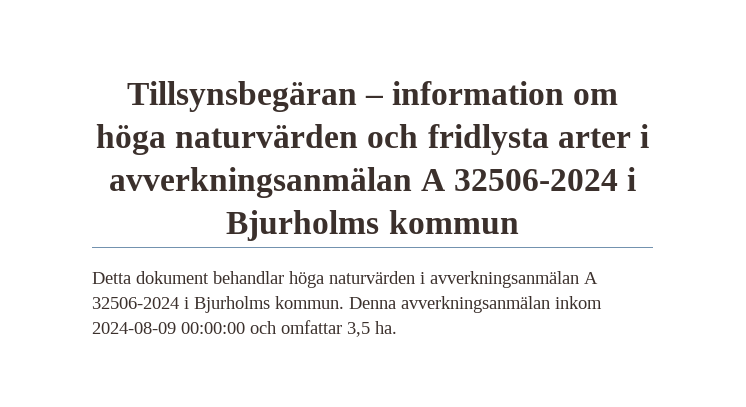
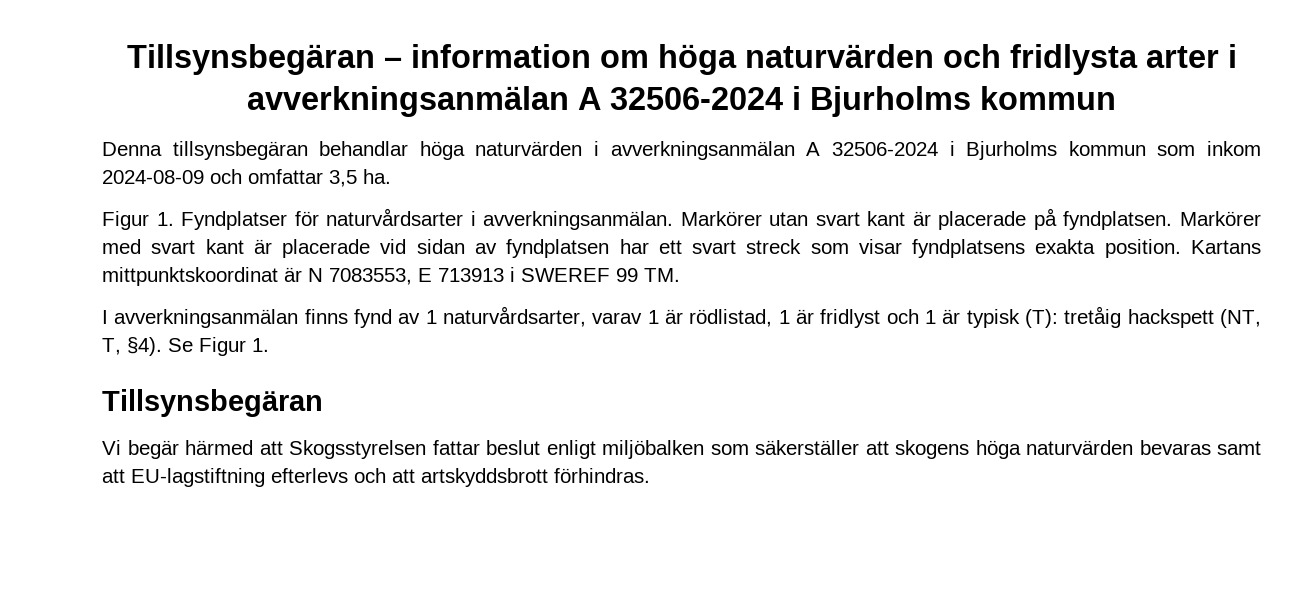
- Detta dokument behandlar höga naturvärden i avverkningsanmälan A 32506-2024 i Bjurholms kommun. Denna avverkningsanmälan inkom 2024-08-09 00:00:00 och omfattar 3,5 ha.
+ Denna tillsynsbegäran behandlar höga naturvärden i avverkningsanmälan A 32506-2024 i Bjurholms kommun som inkom 2024-08-09 och omfattar 3,5 ha.
+ Figur 1. Fyndplatser för naturvårdsarter i avverkningsanmälan. Markörer utan svart kant är placerade på fyndplatsen. Markörer med svart kant är placerade vid sidan av fyndplatsen har ett svart streck som visar fyndplatsens exakta position. Kartans mittpunktskoordinat är N 7083553, E 713913 i SWEREF 99 TM.
+ I avverkningsanmälan finns fynd av 1 naturvårdsarter, varav 1 är rödlistad, 1 är fridlyst och 1 är typisk (T): tretåig hackspett (NT, T, §4). Se Figur 1.
+ Tillsynsbegäran
+ Vi begär härmed att Skogsstyrelsen fattar beslut enligt miljöbalken som säkerställer att skogens höga naturvärden bevaras samt att EU-lagstiftning efterlevs och att artskyddsbrott förhindras.

